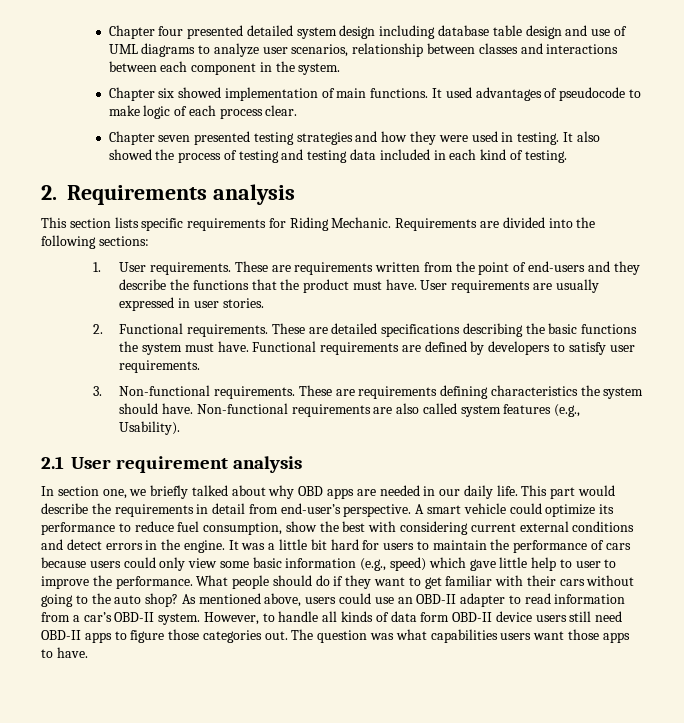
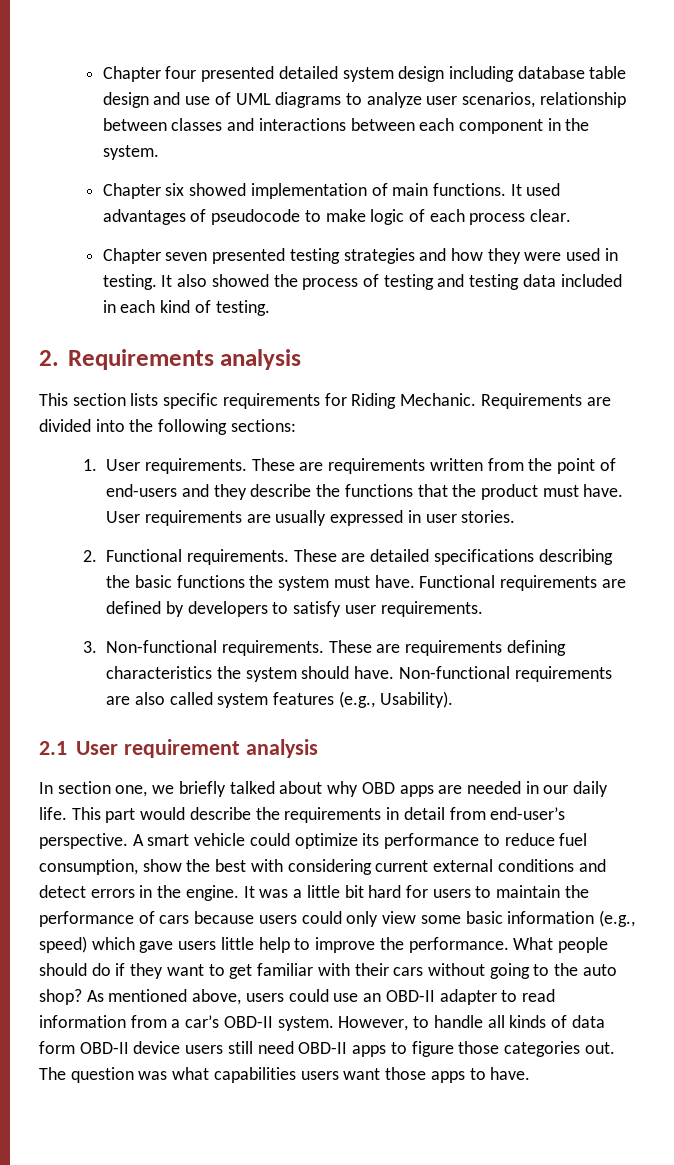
- It was a little bit hard for users to maintain the performance of cars because users could only view some basic information (e.g., speed) which gave little help to user to improve the performance.
+ It was a little bit hard for users to maintain the performance of cars because users could only view some basic information (e.g., speed) which gave users little help to improve the performance.

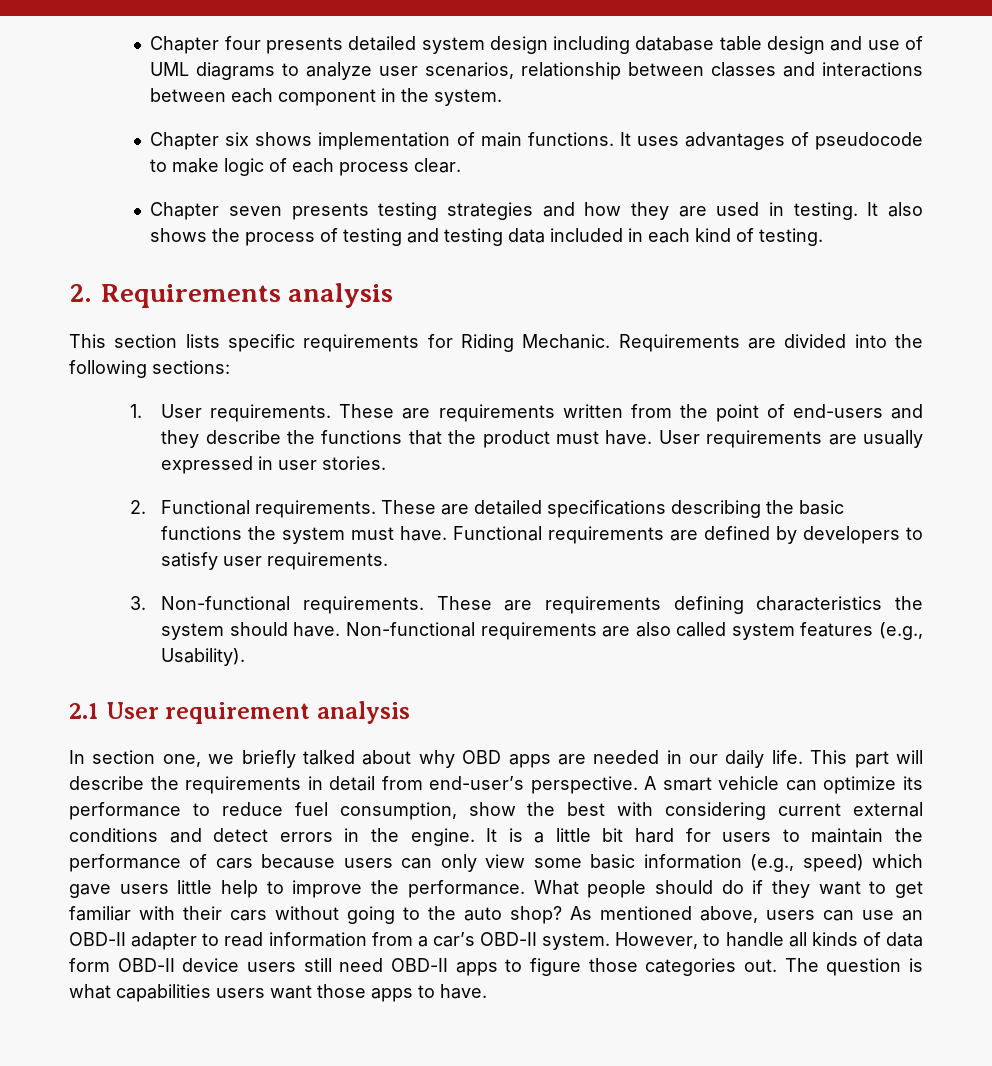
- Chapter four presented detailed system design including database table design and use of UML diagrams to analyze user scenarios, relationship between classes and interactions between each component in the system.
+ Chapter four presents detailed system design including database table design and use of UML diagrams to analyze user scenarios, relationship between classes and interactions between each component in the system.
- Chapter six showed implementation of main functions.
+ Chapter six shows implementation of main functions.
- It used advantages of pseudocode to make logic of each process clear.
+ It uses advantages of pseudocode to make logic of each process clear.
- Chapter seven presented testing strategies and how they were used in testing.
+ Chapter seven presents testing strategies and how they are used in testing.
- It also showed the process of testing and testing data included in each kind of testing.
+ It also shows the process of testing and testing data included in each kind of testing.
- This part would describe the requirements in detail from end-user’s perspective.
+ This part will describe the requirements in detail from end-user’s perspective.
- A smart vehicle could optimize its performance to reduce fuel consumption, show the best with considering current external conditions and detect errors in the engine.
+ A smart vehicle can optimize its performance to reduce fuel consumption, show the best with considering current external conditions and detect errors in the engine.
- It was a little bit hard for users to maintain the performance of cars because users could only view some basic information (e.g., speed) which gave users little help to improve the performance.
+ It is a little bit hard for users to maintain the performance of cars because users can only view some basic information (e.g., speed) which gave users little help to improve the performance.
- As mentioned above, users could use an OBD-II adapter to read information from a car’s OBD-II system.
+ As mentioned above, users can use an OBD-II adapter to read information from a car’s OBD-II system.
- The question was what capabilities users want those apps to have.
+ The question is what capabilities users want those apps to have.

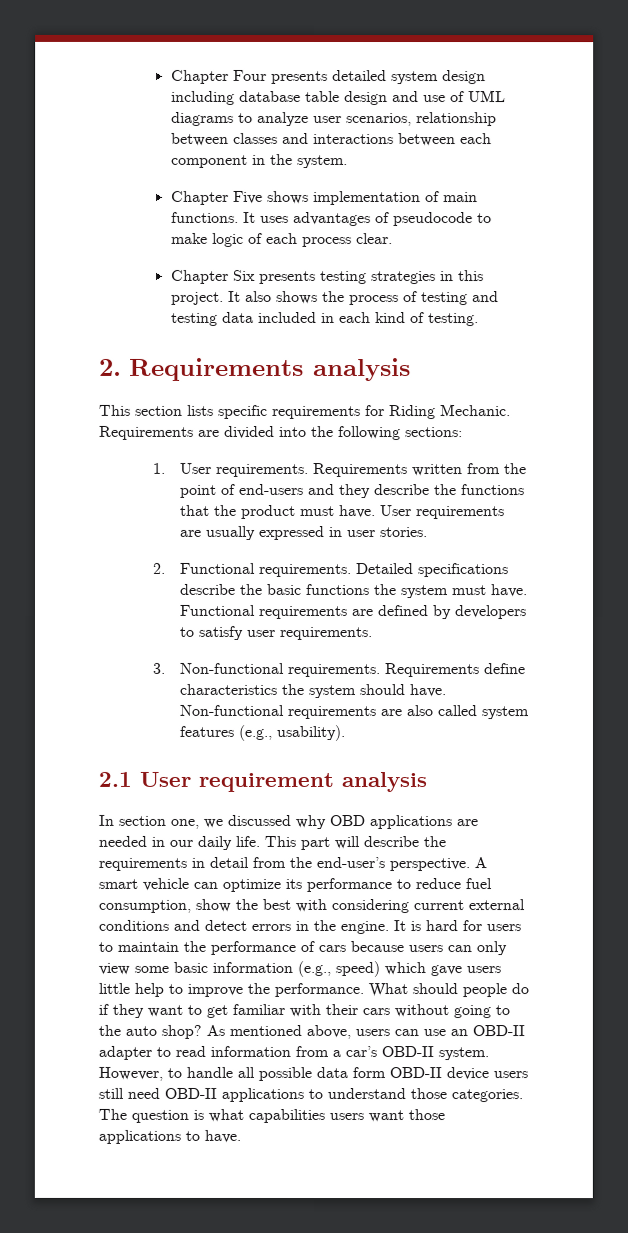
- Chapter four presents detailed system design including database table design and use of UML diagrams to analyze user scenarios, relationship between classes and interactions between each component in the system.
+ Chapter Four presents detailed system design including database table design and use of UML diagrams to analyze user scenarios, relationship between classes and interactions between each component in the system.
- Chapter six shows implementation of main functions.
+ Chapter Five shows implementation of main functions.
- Chapter seven presents testing strategies and how they are used in testing.
+ Chapter Six presents testing strategies in this project.
- These are requirements written from the point of end-users and they describe the functions that the product must have.
+ Requirements written from the point of end-users and they describe the functions that the product must have.
- These are detailed specifications describing the basic functions the system must have.
+ Detailed specifications describe the basic functions the system must have.
- These are requirements defining characteristics the system should have.
+ Requirements define characteristics the system should have.
- Non-functional requirements are also called system features (e.g., Usability).
+ Non-functional requirements are also called system features (e.g., usability).
- In section one, we briefly talked about why OBD apps are needed in our daily life.
+ In section one, we discussed why OBD applications are needed in our daily life.
- This part will describe the requirements in detail from end-user’s perspective.
+ This part will describe the requirements in detail from the end-user’s perspective.
- It is a little bit hard for users to maintain the performance of cars because users can only view some basic information (e.g., speed) which gave users little help to improve the performance.
+ It is hard for users to maintain the performance of cars because users can only view some basic information (e.g., speed) which gave users little help to improve the performance.
- What people should do if they want to get familiar with their cars without going to the auto shop?
+ What should people do if they want to get familiar with their cars without going to the auto shop?
- However, to handle all kinds of data form OBD-II device users still need OBD-II apps to figure those categories out.
+ However, to handle all possible data form OBD-II device users still need OBD-II applications to understand those categories.
- The question is what capabilities users want those apps to have.
+ The question is what capabilities users want those applications to have.

